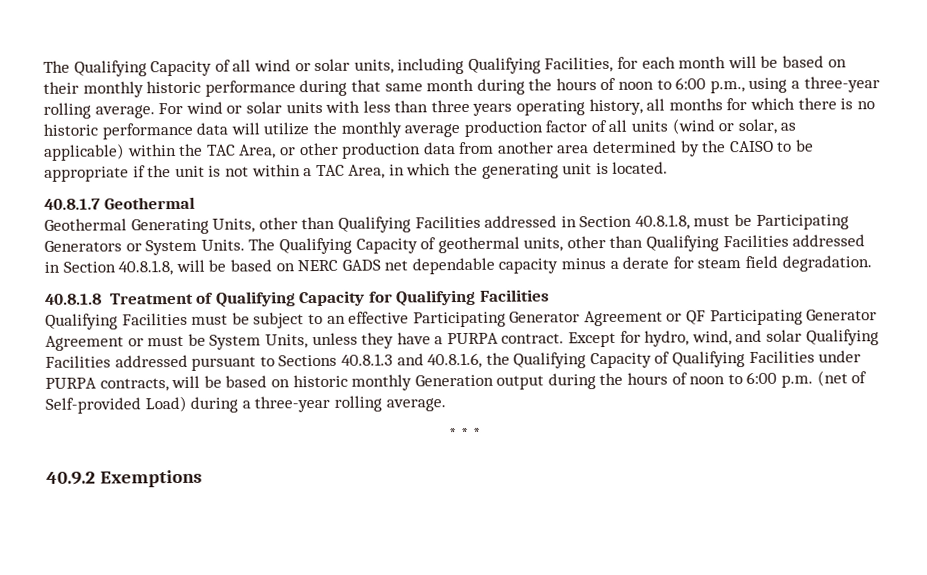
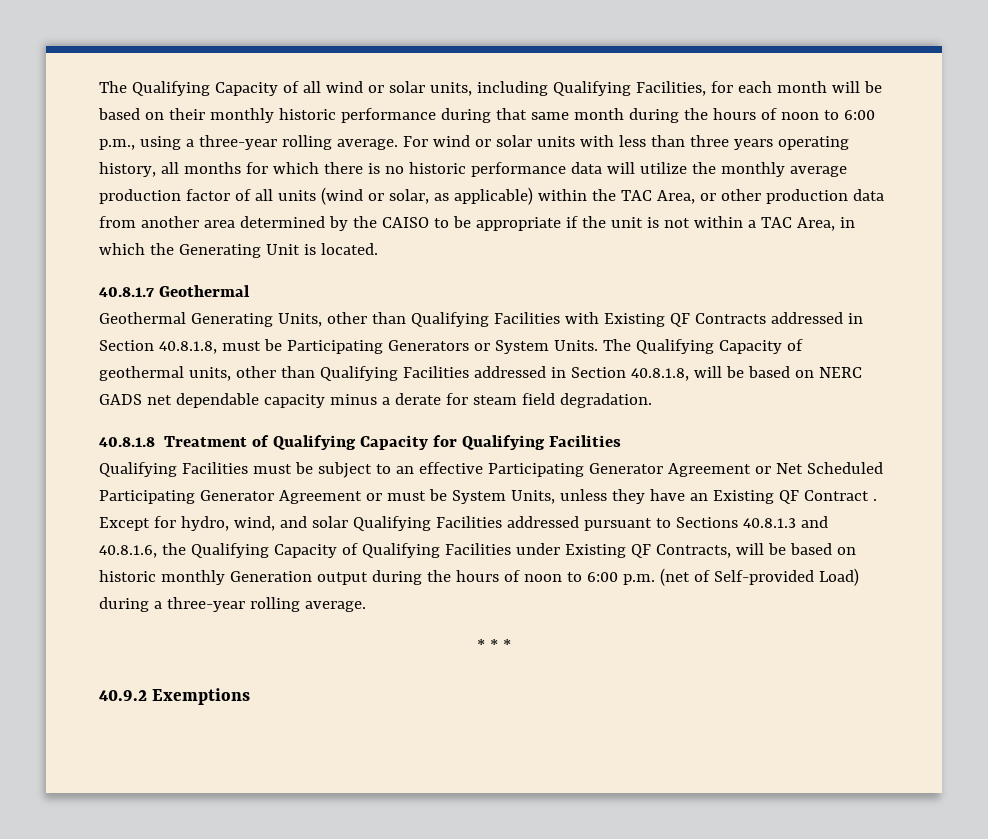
- For wind or solar units with less than three years operating history, all months for which there is no historic performance data will utilize the monthly average production factor of all units (wind or solar, as applicable) within the TAC Area, or other production data from another area determined by the CAISO to be appropriate if the unit is not within a TAC Area, in which the generating unit is located.
+ For wind or solar units with less than three years operating history, all months for which there is no historic performance data will utilize the monthly average production factor of all units (wind or solar, as applicable) within the TAC Area, or other production data from another area determined by the CAISO to be appropriate if the unit is not within a TAC Area, in which the Generating Unit is located.
- Geothermal Generating Units, other than Qualifying Facilities addressed in Section 40.8.1.8, must be Participating Generators or System Units.
+ Geothermal Generating Units, other than Qualifying Facilities with Existing QF Contracts addressed in Section 40.8.1.8, must be Participating Generators or System Units.
- Qualifying Facilities must be subject to an effective Participating Generator Agreement or QF Participating Generator Agreement or must be System Units, unless they have a PURPA contract.
+ Qualifying Facilities must be subject to an effective Participating Generator Agreement or Net Scheduled Participating Generator Agreement or must be System Units, unless they have an Existing QF Contract .
- Except for hydro, wind, and solar Qualifying Facilities addressed pursuant to Sections 40.8.1.3 and 40.8.1.6, the Qualifying Capacity of Qualifying Facilities under PURPA contracts, will be based on historic monthly Generation output during the hours of noon to 6:00 p.m. (net of Self-provided Load) during a three-year rolling average.
+ Except for hydro, wind, and solar Qualifying Facilities addressed pursuant to Sections 40.8.1.3 and 40.8.1.6, the Qualifying Capacity of Qualifying Facilities under Existing QF Contracts, will be based on historic monthly Generation output during the hours of noon to 6:00 p.m. (net of Self-provided Load) during a three-year rolling average.

